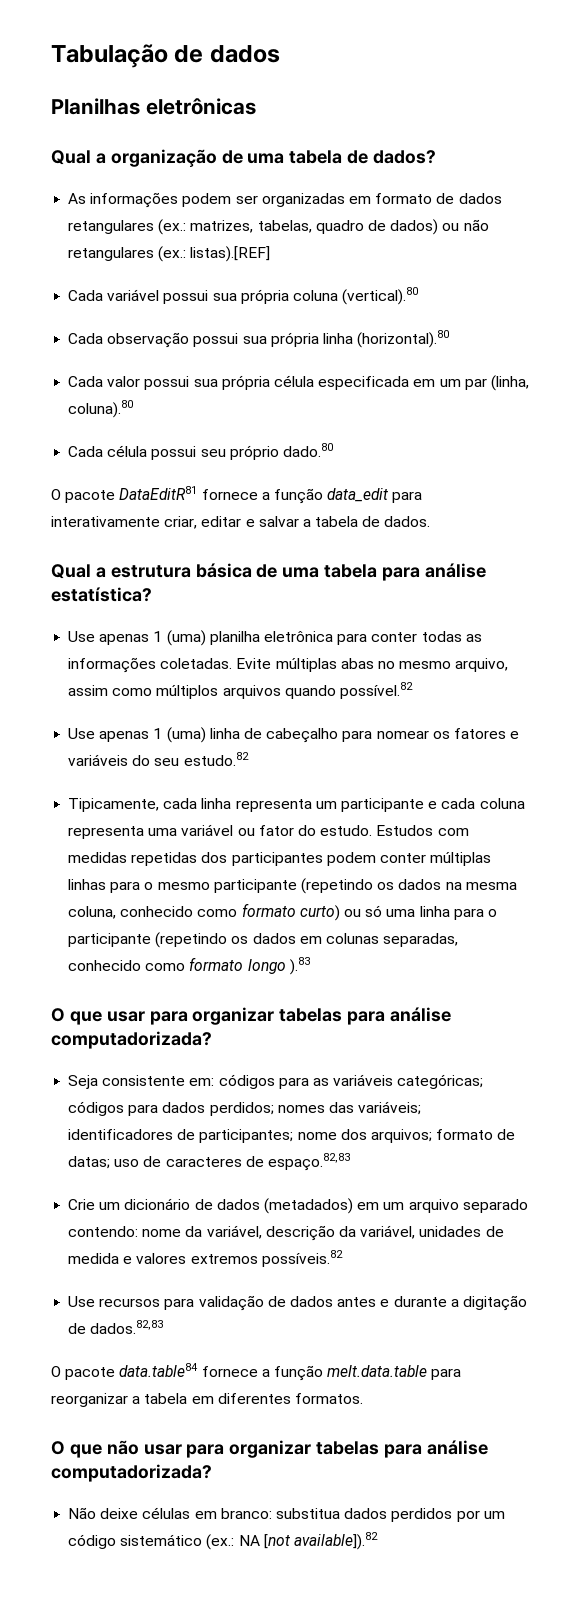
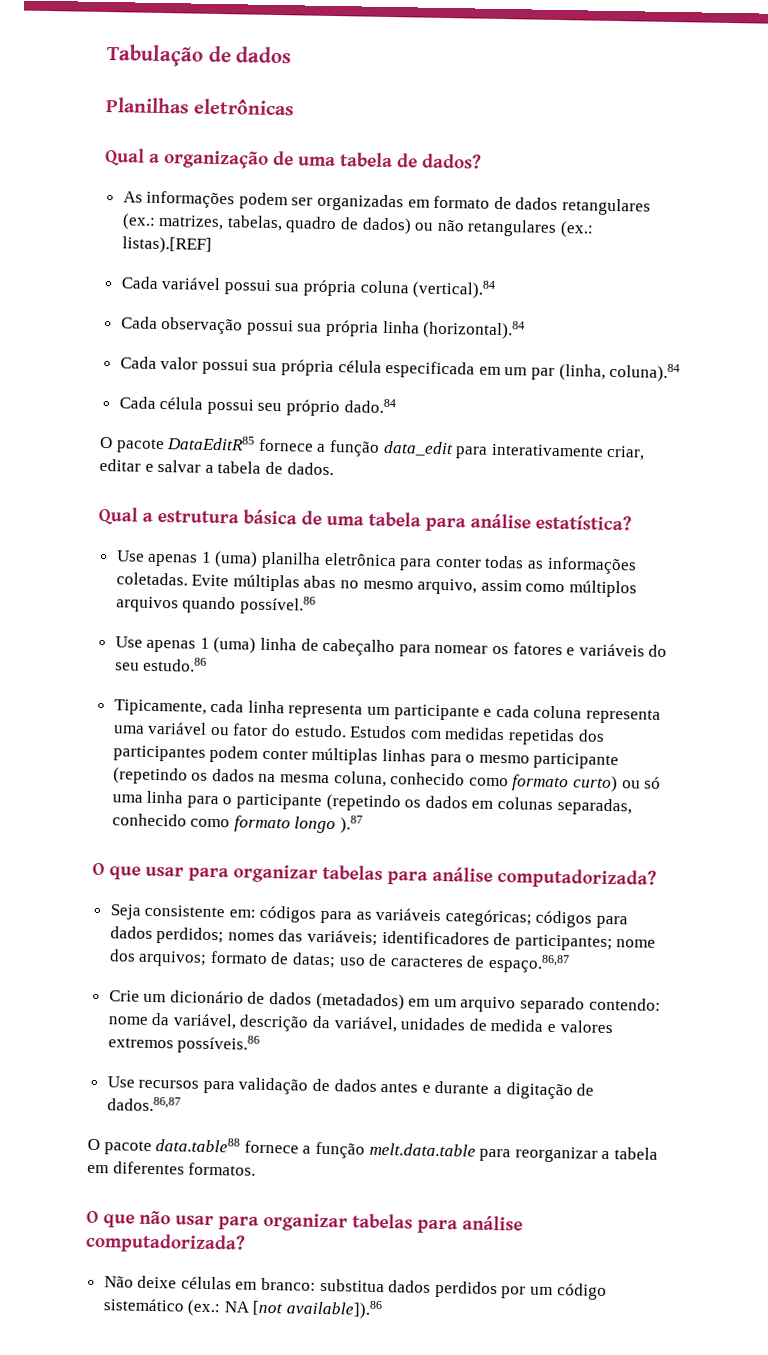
- Cada variável possui sua própria coluna (vertical).80
+ Cada variável possui sua própria coluna (vertical).84
- Cada observação possui sua própria linha (horizontal).80
+ Cada observação possui sua própria linha (horizontal).84
- Cada valor possui sua própria célula especificada em um par (linha, coluna).80
+ Cada valor possui sua própria célula especificada em um par (linha, coluna).84
- Cada célula possui seu próprio dado.80
- O pacote DataEditR81 fornece a função data_edit para interativamente criar, editar e salvar a tabela de dados.
+ Cada célula possui seu próprio dado.84
+ O pacote DataEditR85 fornece a função data_edit para interativamente criar, editar e salvar a tabela de dados.
- Evite múltiplas abas no mesmo arquivo, assim como múltiplos arquivos quando possível.82
+ Evite múltiplas abas no mesmo arquivo, assim como múltiplos arquivos quando possível.86
- Use apenas 1 (uma) linha de cabeçalho para nomear os fatores e variáveis do seu estudo.82
+ Use apenas 1 (uma) linha de cabeçalho para nomear os fatores e variáveis do seu estudo.86
- Estudos com medidas repetidas dos participantes podem conter múltiplas linhas para o mesmo participante (repetindo os dados na mesma coluna, conhecido como formato curto) ou só uma linha para o participante (repetindo os dados em colunas separadas, conhecido como formato longo ).83
+ Estudos com medidas repetidas dos participantes podem conter múltiplas linhas para o mesmo participante (repetindo os dados na mesma coluna, conhecido como formato curto) ou só uma linha para o participante (repetindo os dados em colunas separadas, conhecido como formato longo ).87
- Seja consistente em: códigos para as variáveis categóricas; códigos para dados perdidos; nomes das variáveis; identificadores de participantes; nome dos arquivos; formato de datas; uso de caracteres de espaço.82,83
+ Seja consistente em: códigos para as variáveis categóricas; códigos para dados perdidos; nomes das variáveis; identificadores de participantes; nome dos arquivos; formato de datas; uso de caracteres de espaço.86,87
- Crie um dicionário de dados (metadados) em um arquivo separado contendo: nome da variável, descrição da variável, unidades de medida e valores extremos possíveis.82
+ Crie um dicionário de dados (metadados) em um arquivo separado contendo: nome da variável, descrição da variável, unidades de medida e valores extremos possíveis.86
- Use recursos para validação de dados antes e durante a digitação de dados.82,83
- O pacote data.table84 fornece a função melt.data.table para reorganizar a tabela em diferentes formatos.
+ Use recursos para validação de dados antes e durante a digitação de dados.86,87
+ O pacote data.table88 fornece a função melt.data.table para reorganizar a tabela em diferentes formatos.
- Não deixe células em branco: substitua dados perdidos por um código sistemático (ex.: NA [not available]).82
+ Não deixe células em branco: substitua dados perdidos por um código sistemático (ex.: NA [not available]).86

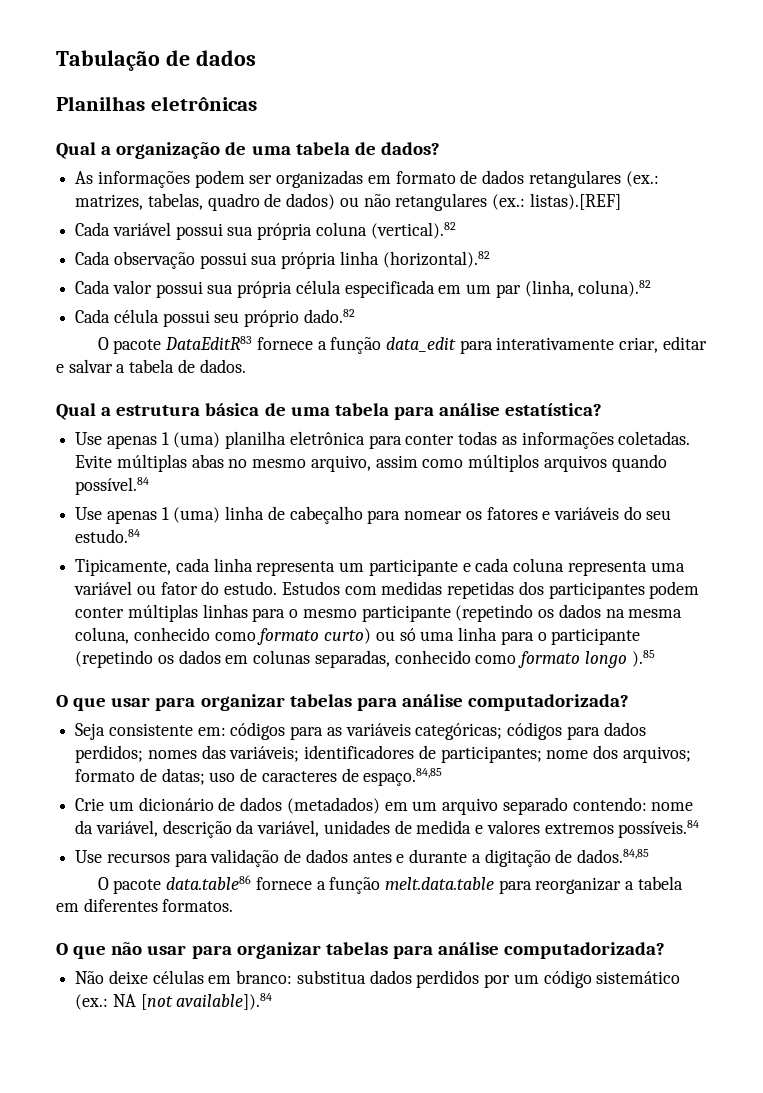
- Cada variável possui sua própria coluna (vertical).84
+ Cada variável possui sua própria coluna (vertical).82
- Cada observação possui sua própria linha (horizontal).84
+ Cada observação possui sua própria linha (horizontal).82
- Cada valor possui sua própria célula especificada em um par (linha, coluna).84
+ Cada valor possui sua própria célula especificada em um par (linha, coluna).82
- Cada célula possui seu próprio dado.84
- O pacote DataEditR85 fornece a função data_edit para interativamente criar, editar e salvar a tabela de dados.
+ Cada célula possui seu próprio dado.82
+ O pacote DataEditR83 fornece a função data_edit para interativamente criar, editar e salvar a tabela de dados.
- Evite múltiplas abas no mesmo arquivo, assim como múltiplos arquivos quando possível.86
+ Evite múltiplas abas no mesmo arquivo, assim como múltiplos arquivos quando possível.84
- Use apenas 1 (uma) linha de cabeçalho para nomear os fatores e variáveis do seu estudo.86
+ Use apenas 1 (uma) linha de cabeçalho para nomear os fatores e variáveis do seu estudo.84
- Estudos com medidas repetidas dos participantes podem conter múltiplas linhas para o mesmo participante (repetindo os dados na mesma coluna, conhecido como formato curto) ou só uma linha para o participante (repetindo os dados em colunas separadas, conhecido como formato longo ).87
+ Estudos com medidas repetidas dos participantes podem conter múltiplas linhas para o mesmo participante (repetindo os dados na mesma coluna, conhecido como formato curto) ou só uma linha para o participante (repetindo os dados em colunas separadas, conhecido como formato longo ).85
- Seja consistente em: códigos para as variáveis categóricas; códigos para dados perdidos; nomes das variáveis; identificadores de participantes; nome dos arquivos; formato de datas; uso de caracteres de espaço.86,87
+ Seja consistente em: códigos para as variáveis categóricas; códigos para dados perdidos; nomes das variáveis; identificadores de participantes; nome dos arquivos; formato de datas; uso de caracteres de espaço.84,85
- Crie um dicionário de dados (metadados) em um arquivo separado contendo: nome da variável, descrição da variável, unidades de medida e valores extremos possíveis.86
+ Crie um dicionário de dados (metadados) em um arquivo separado contendo: nome da variável, descrição da variável, unidades de medida e valores extremos possíveis.84
- Use recursos para validação de dados antes e durante a digitação de dados.86,87
- O pacote data.table88 fornece a função melt.data.table para reorganizar a tabela em diferentes formatos.
+ Use recursos para validação de dados antes e durante a digitação de dados.84,85
+ O pacote data.table86 fornece a função melt.data.table para reorganizar a tabela em diferentes formatos.
- Não deixe células em branco: substitua dados perdidos por um código sistemático (ex.: NA [not available]).86
+ Não deixe células em branco: substitua dados perdidos por um código sistemático (ex.: NA [not available]).84

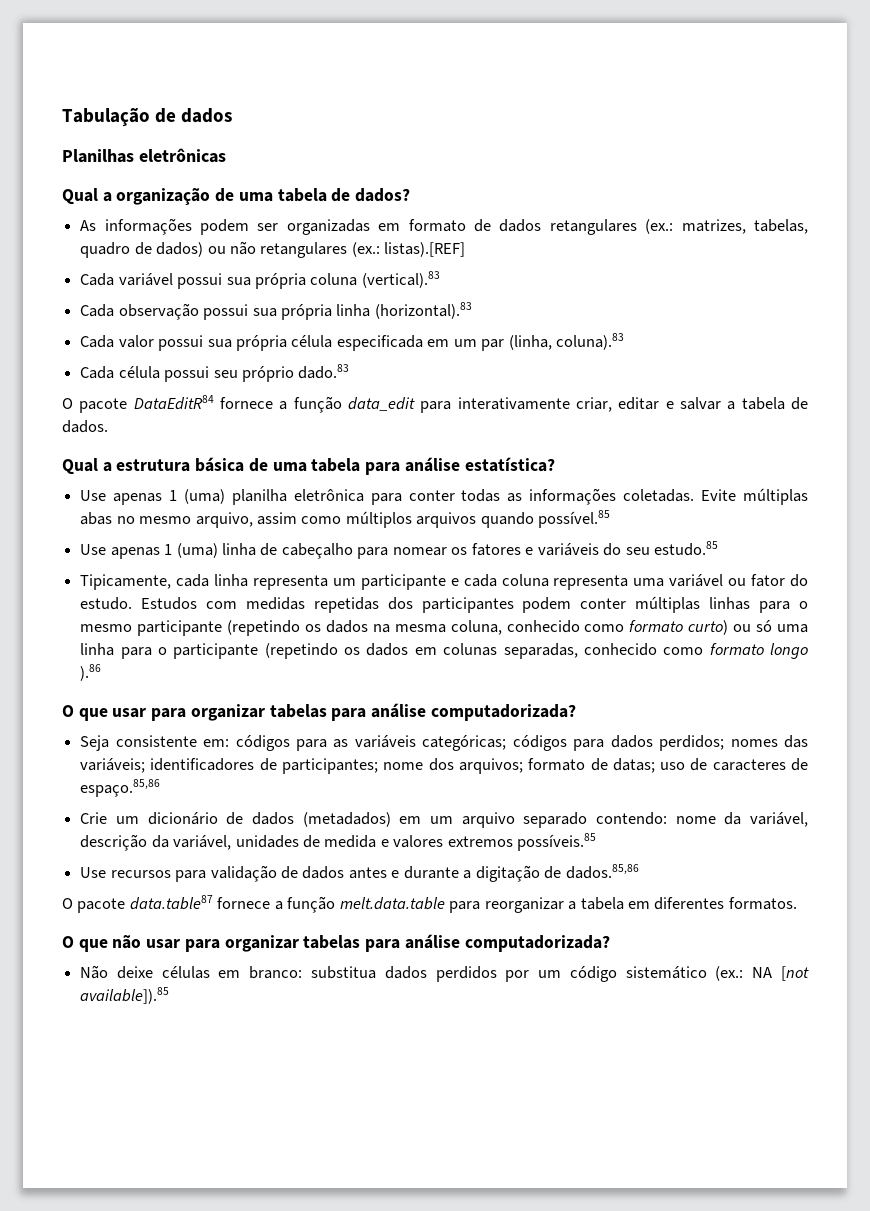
- Cada variável possui sua própria coluna (vertical).82
+ Cada variável possui sua própria coluna (vertical).83
- Cada observação possui sua própria linha (horizontal).82
+ Cada observação possui sua própria linha (horizontal).83
- Cada valor possui sua própria célula especificada em um par (linha, coluna).82
+ Cada valor possui sua própria célula especificada em um par (linha, coluna).83
- Cada célula possui seu próprio dado.82
- O pacote DataEditR83 fornece a função data_edit para interativamente criar, editar e salvar a tabela de dados.
+ Cada célula possui seu próprio dado.83
+ O pacote DataEditR84 fornece a função data_edit para interativamente criar, editar e salvar a tabela de dados.
- Evite múltiplas abas no mesmo arquivo, assim como múltiplos arquivos quando possível.84
+ Evite múltiplas abas no mesmo arquivo, assim como múltiplos arquivos quando possível.85
- Use apenas 1 (uma) linha de cabeçalho para nomear os fatores e variáveis do seu estudo.84
+ Use apenas 1 (uma) linha de cabeçalho para nomear os fatores e variáveis do seu estudo.85
- Estudos com medidas repetidas dos participantes podem conter múltiplas linhas para o mesmo participante (repetindo os dados na mesma coluna, conhecido como formato curto) ou só uma linha para o participante (repetindo os dados em colunas separadas, conhecido como formato longo ).85
+ Estudos com medidas repetidas dos participantes podem conter múltiplas linhas para o mesmo participante (repetindo os dados na mesma coluna, conhecido como formato curto) ou só uma linha para o participante (repetindo os dados em colunas separadas, conhecido como formato longo ).86
- Seja consistente em: códigos para as variáveis categóricas; códigos para dados perdidos; nomes das variáveis; identificadores de participantes; nome dos arquivos; formato de datas; uso de caracteres de espaço.84,85
+ Seja consistente em: códigos para as variáveis categóricas; códigos para dados perdidos; nomes das variáveis; identificadores de participantes; nome dos arquivos; formato de datas; uso de caracteres de espaço.85,86
- Crie um dicionário de dados (metadados) em um arquivo separado contendo: nome da variável, descrição da variável, unidades de medida e valores extremos possíveis.84
+ Crie um dicionário de dados (metadados) em um arquivo separado contendo: nome da variável, descrição da variável, unidades de medida e valores extremos possíveis.85
- Use recursos para validação de dados antes e durante a digitação de dados.84,85
- O pacote data.table86 fornece a função melt.data.table para reorganizar a tabela em diferentes formatos.
+ Use recursos para validação de dados antes e durante a digitação de dados.85,86
+ O pacote data.table87 fornece a função melt.data.table para reorganizar a tabela em diferentes formatos.
- Não deixe células em branco: substitua dados perdidos por um código sistemático (ex.: NA [not available]).84
+ Não deixe células em branco: substitua dados perdidos por um código sistemático (ex.: NA [not available]).85

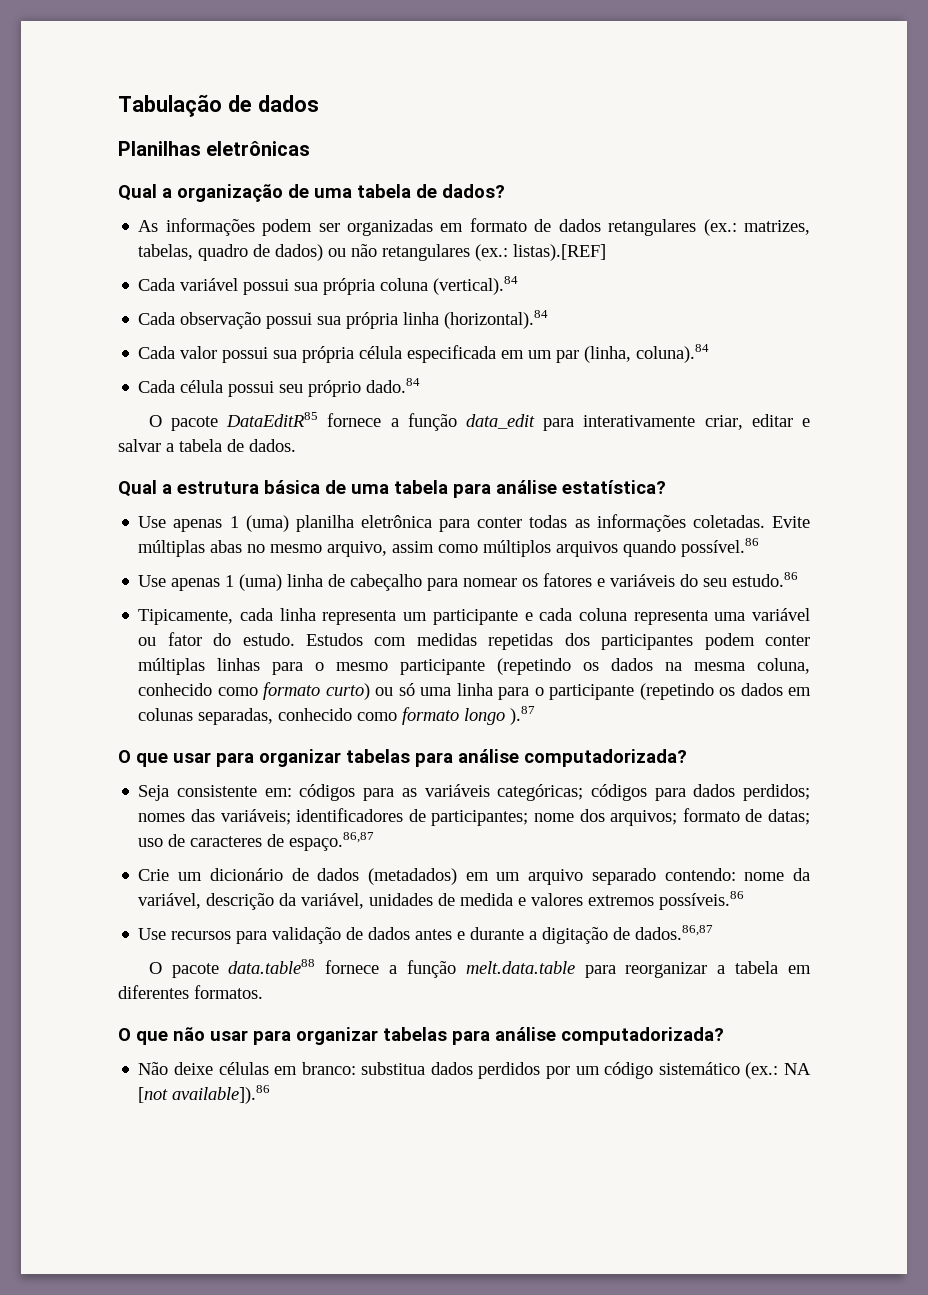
- Cada variável possui sua própria coluna (vertical).83
+ Cada variável possui sua própria coluna (vertical).84
- Cada observação possui sua própria linha (horizontal).83
+ Cada observação possui sua própria linha (horizontal).84
- Cada valor possui sua própria célula especificada em um par (linha, coluna).83
+ Cada valor possui sua própria célula especificada em um par (linha, coluna).84
- Cada célula possui seu próprio dado.83
- O pacote DataEditR84 fornece a função data_edit para interativamente criar, editar e salvar a tabela de dados.
+ Cada célula possui seu próprio dado.84
+ O pacote DataEditR85 fornece a função data_edit para interativamente criar, editar e salvar a tabela de dados.
- Evite múltiplas abas no mesmo arquivo, assim como múltiplos arquivos quando possível.85
+ Evite múltiplas abas no mesmo arquivo, assim como múltiplos arquivos quando possível.86
- Use apenas 1 (uma) linha de cabeçalho para nomear os fatores e variáveis do seu estudo.85
+ Use apenas 1 (uma) linha de cabeçalho para nomear os fatores e variáveis do seu estudo.86
- Estudos com medidas repetidas dos participantes podem conter múltiplas linhas para o mesmo participante (repetindo os dados na mesma coluna, conhecido como formato curto) ou só uma linha para o participante (repetindo os dados em colunas separadas, conhecido como formato longo ).86
+ Estudos com medidas repetidas dos participantes podem conter múltiplas linhas para o mesmo participante (repetindo os dados na mesma coluna, conhecido como formato curto) ou só uma linha para o participante (repetindo os dados em colunas separadas, conhecido como formato longo ).87
- Seja consistente em: códigos para as variáveis categóricas; códigos para dados perdidos; nomes das variáveis; identificadores de participantes; nome dos arquivos; formato de datas; uso de caracteres de espaço.85,86
+ Seja consistente em: códigos para as variáveis categóricas; códigos para dados perdidos; nomes das variáveis; identificadores de participantes; nome dos arquivos; formato de datas; uso de caracteres de espaço.86,87
- Crie um dicionário de dados (metadados) em um arquivo separado contendo: nome da variável, descrição da variável, unidades de medida e valores extremos possíveis.85
+ Crie um dicionário de dados (metadados) em um arquivo separado contendo: nome da variável, descrição da variável, unidades de medida e valores extremos possíveis.86
- Use recursos para validação de dados antes e durante a digitação de dados.85,86
- O pacote data.table87 fornece a função melt.data.table para reorganizar a tabela em diferentes formatos.
+ Use recursos para validação de dados antes e durante a digitação de dados.86,87
+ O pacote data.table88 fornece a função melt.data.table para reorganizar a tabela em diferentes formatos.
- Não deixe células em branco: substitua dados perdidos por um código sistemático (ex.: NA [not available]).85
+ Não deixe células em branco: substitua dados perdidos por um código sistemático (ex.: NA [not available]).86

